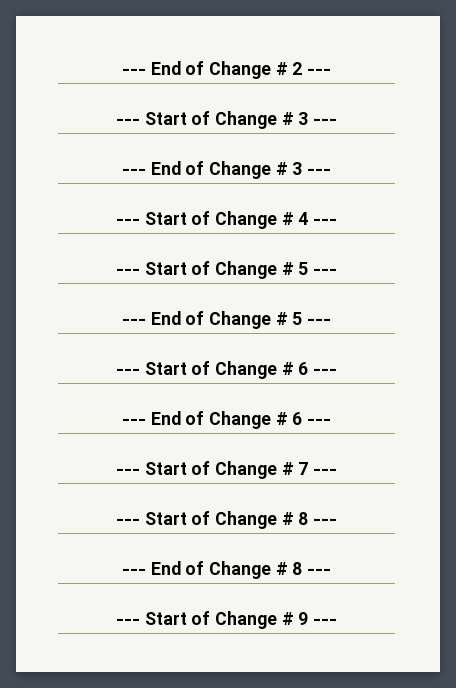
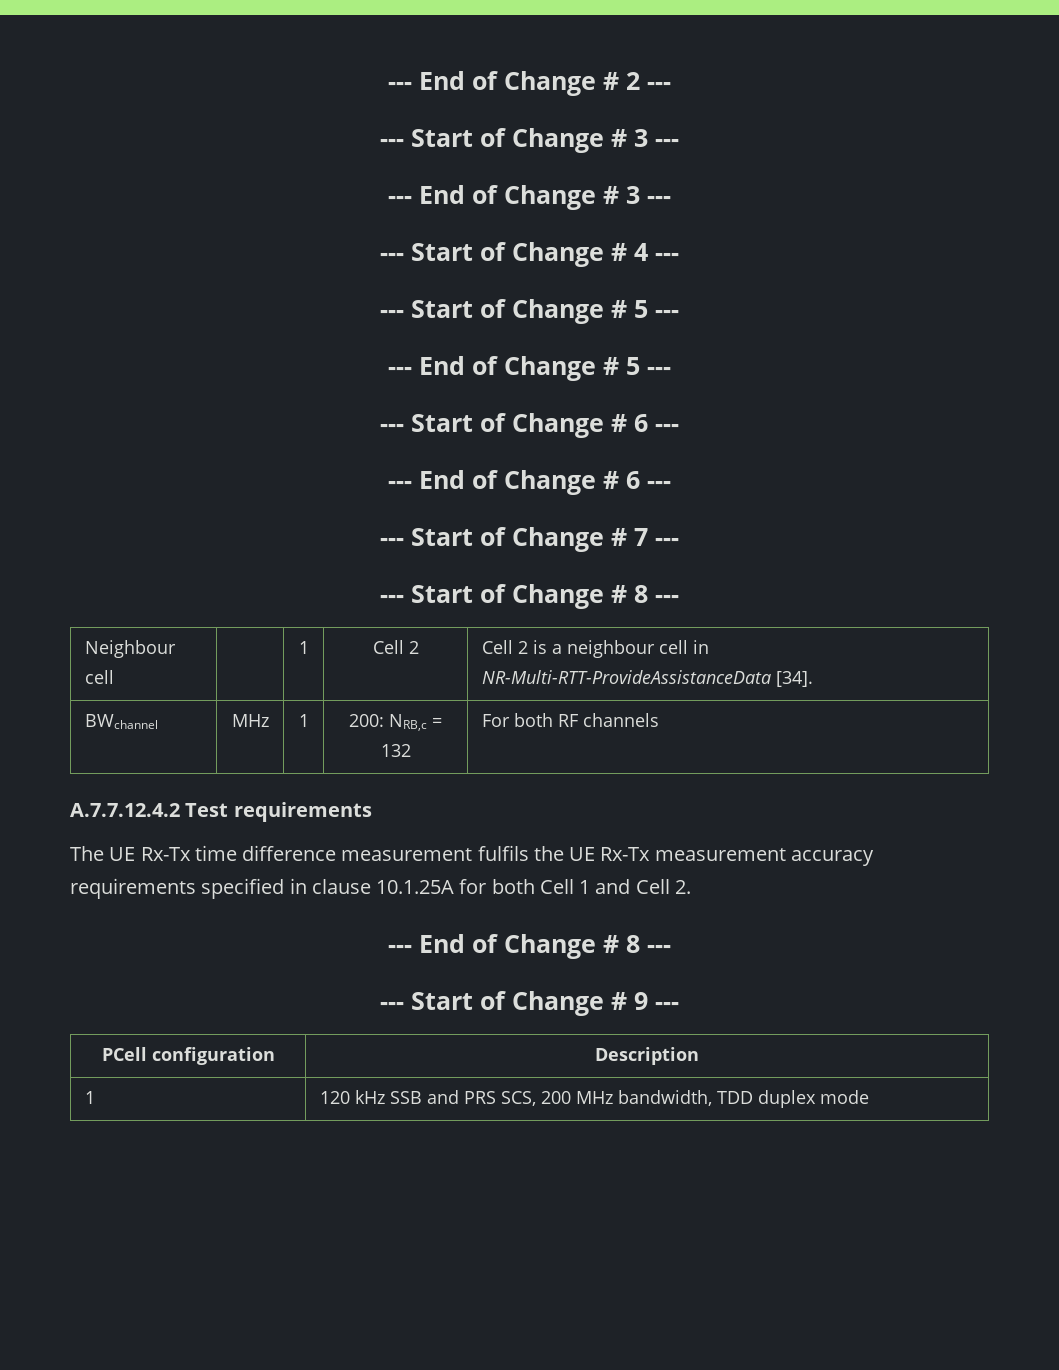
+ Neighbour cell | | 1 | Cell 2 | Cell 2 is a neighbour cell in NR-Multi-RTT-ProvideAssistanceData [34].
+ BWchannel | MHz | 1 | 200: NRB,c = 132 | For both RF channels
+ A.7.7.12.4.2 Test requirements
+ The UE Rx-Tx time difference measurement fulfils the UE Rx-Tx measurement accuracy requirements specified in clause 10.1.25A for both Cell 1 and Cell 2.
+ PCell configuration | Description
+ 1 | 120 kHz SSB and PRS SCS, 200 MHz bandwidth, TDD duplex mode

